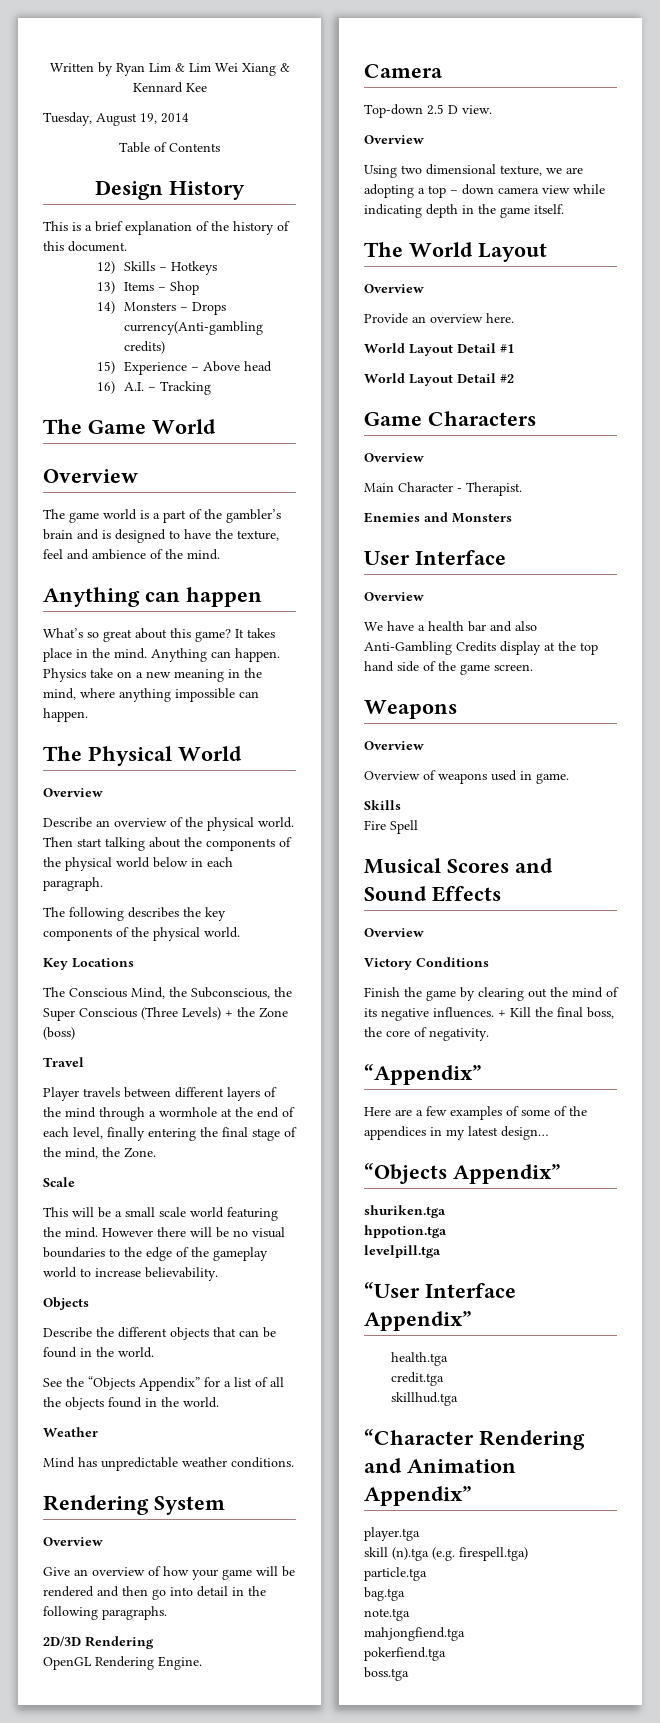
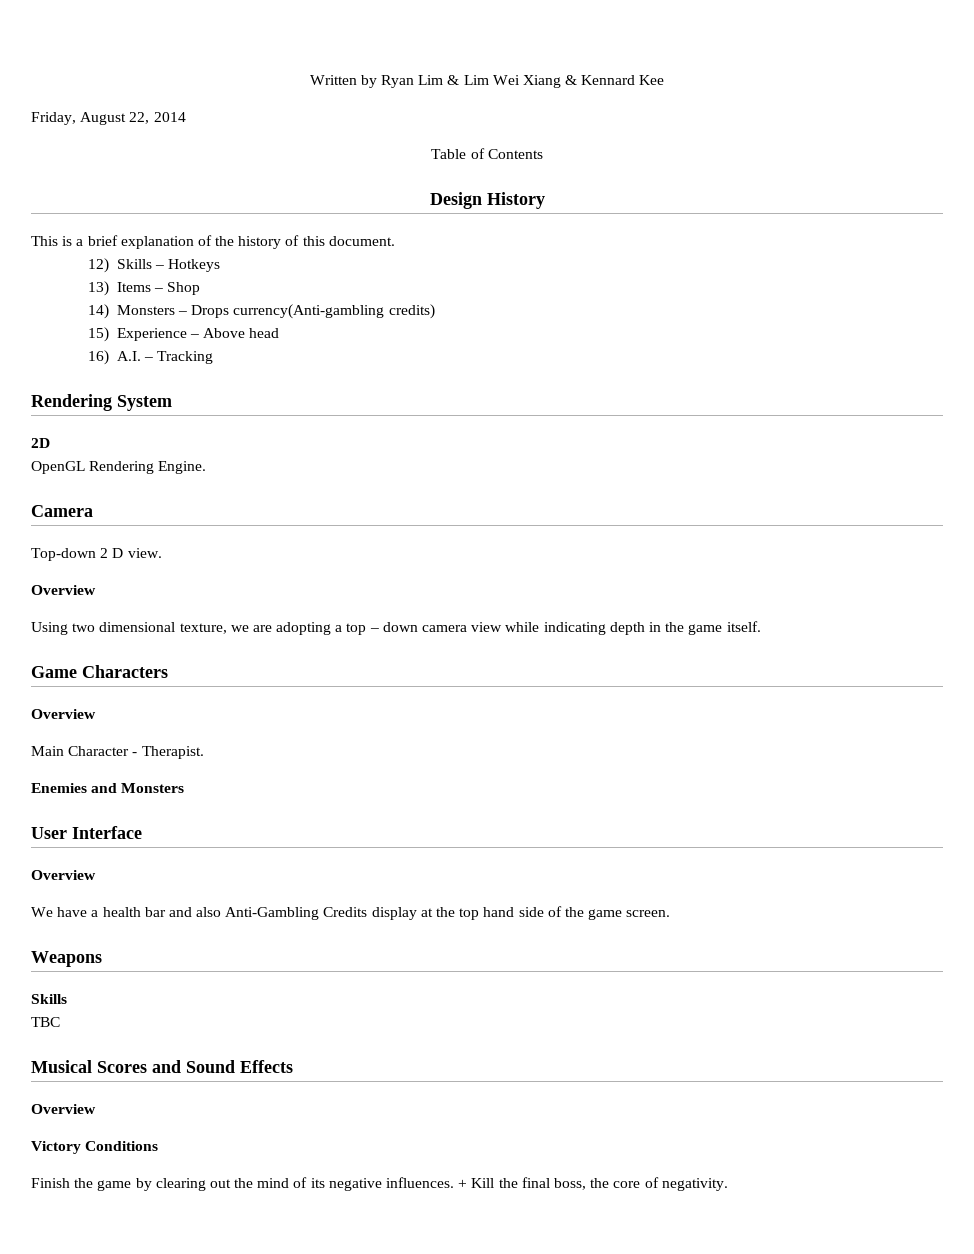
- Tuesday, August 19, 2014
+ Friday, August 22, 2014
- The Game World
- Overview
- The game world is a part of the gambler’s brain and is designed to have the texture, feel and ambience of the mind.
- Anything can happen
- What’s so great about this game? It takes place in the mind. Anything can happen. Physics take on a new meaning in the mind, where anything impossible can happen.
- The Physical World
- Overview
- Describe an overview of the physical world. Then start talking about the components of the physical world below in each paragraph.
- The following describes the key components of the physical world.
- Key Locations
- The Conscious Mind, the Subconscious, the Super Conscious (Three Levels) + the Zone (boss)
- Travel
- Player travels between different layers of the mind through a wormhole at the end of each level, finally entering the final stage of the mind, the Zone.
- Scale
- This will be a small scale world featuring the mind. However there will be no visual boundaries to the edge of the gameplay world to increase believability.
- Objects
- Describe the different objects that can be found in the world.
- See the “Objects Appendix” for a list of all the objects found in the world.
- Weather
- Mind has unpredictable weather conditions.
  Rendering System
- Overview
- Give an overview of how your game will be rendered and then go into detail in the following paragraphs.
- 2D/3D Rendering
+ 2D
- Top-down 2.5 D view.
+ Top-down 2 D view.
- The World Layout
- Overview
- Provide an overview here.
- World Layout Detail #1
- World Layout Detail #2
  Weapons
- Overview
- Overview of weapons used in game.
- Fire Spell
+ TBC
- “Appendix”
- Here are a few examples of some of the appendices in my latest design…
- “Objects Appendix”
- shuriken.tga
- hppotion.tga
- levelpill.tga
- “User Interface Appendix”
- health.tga
- credit.tga
- skillhud.tga
- “Character Rendering and Animation Appendix”
- player.tga
- skill (n).tga (e.g. firespell.tga)
- particle.tga
- bag.tga
- note.tga
- mahjongfiend.tga
- pokerfiend.tga
- boss.tga

